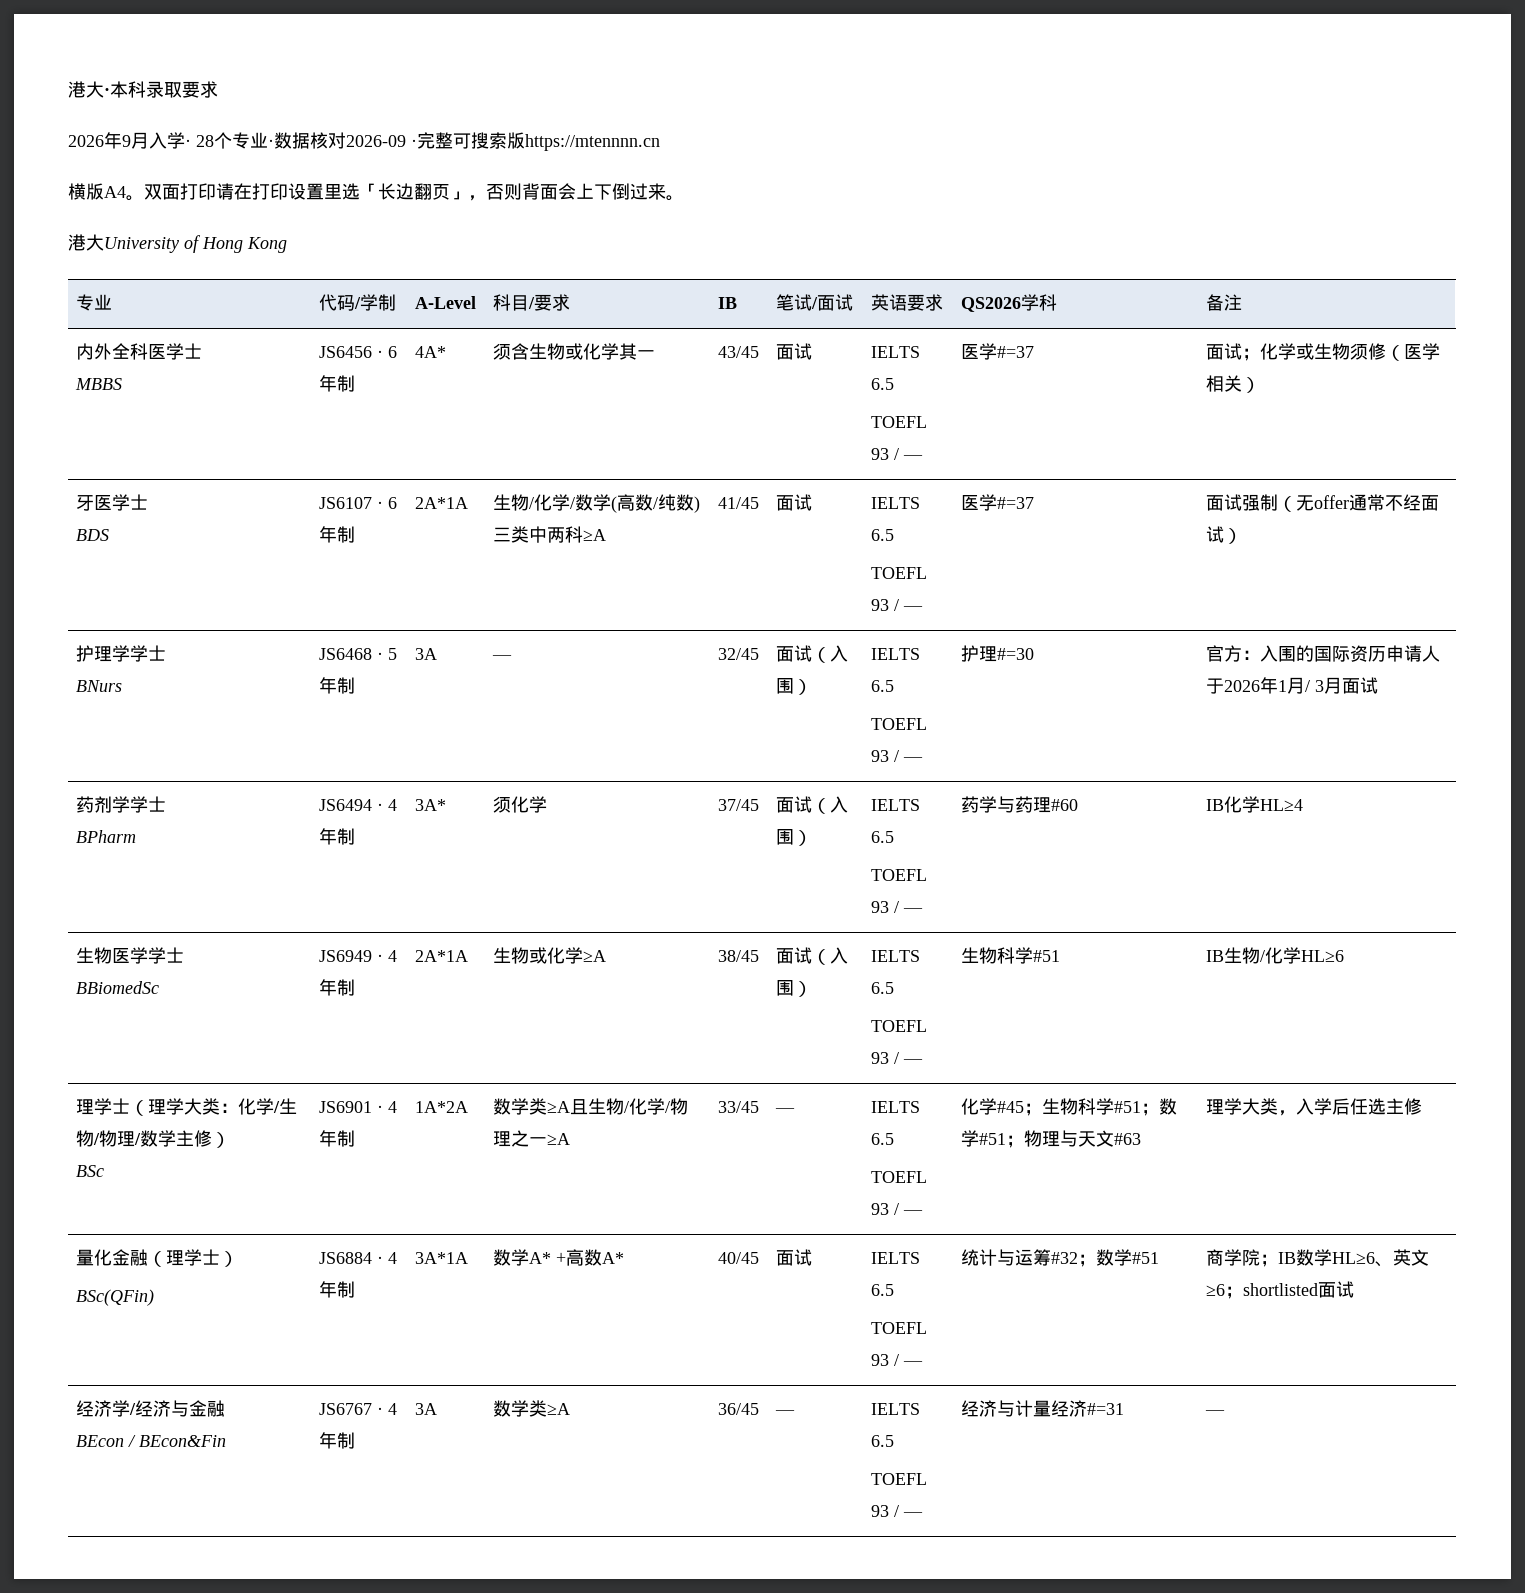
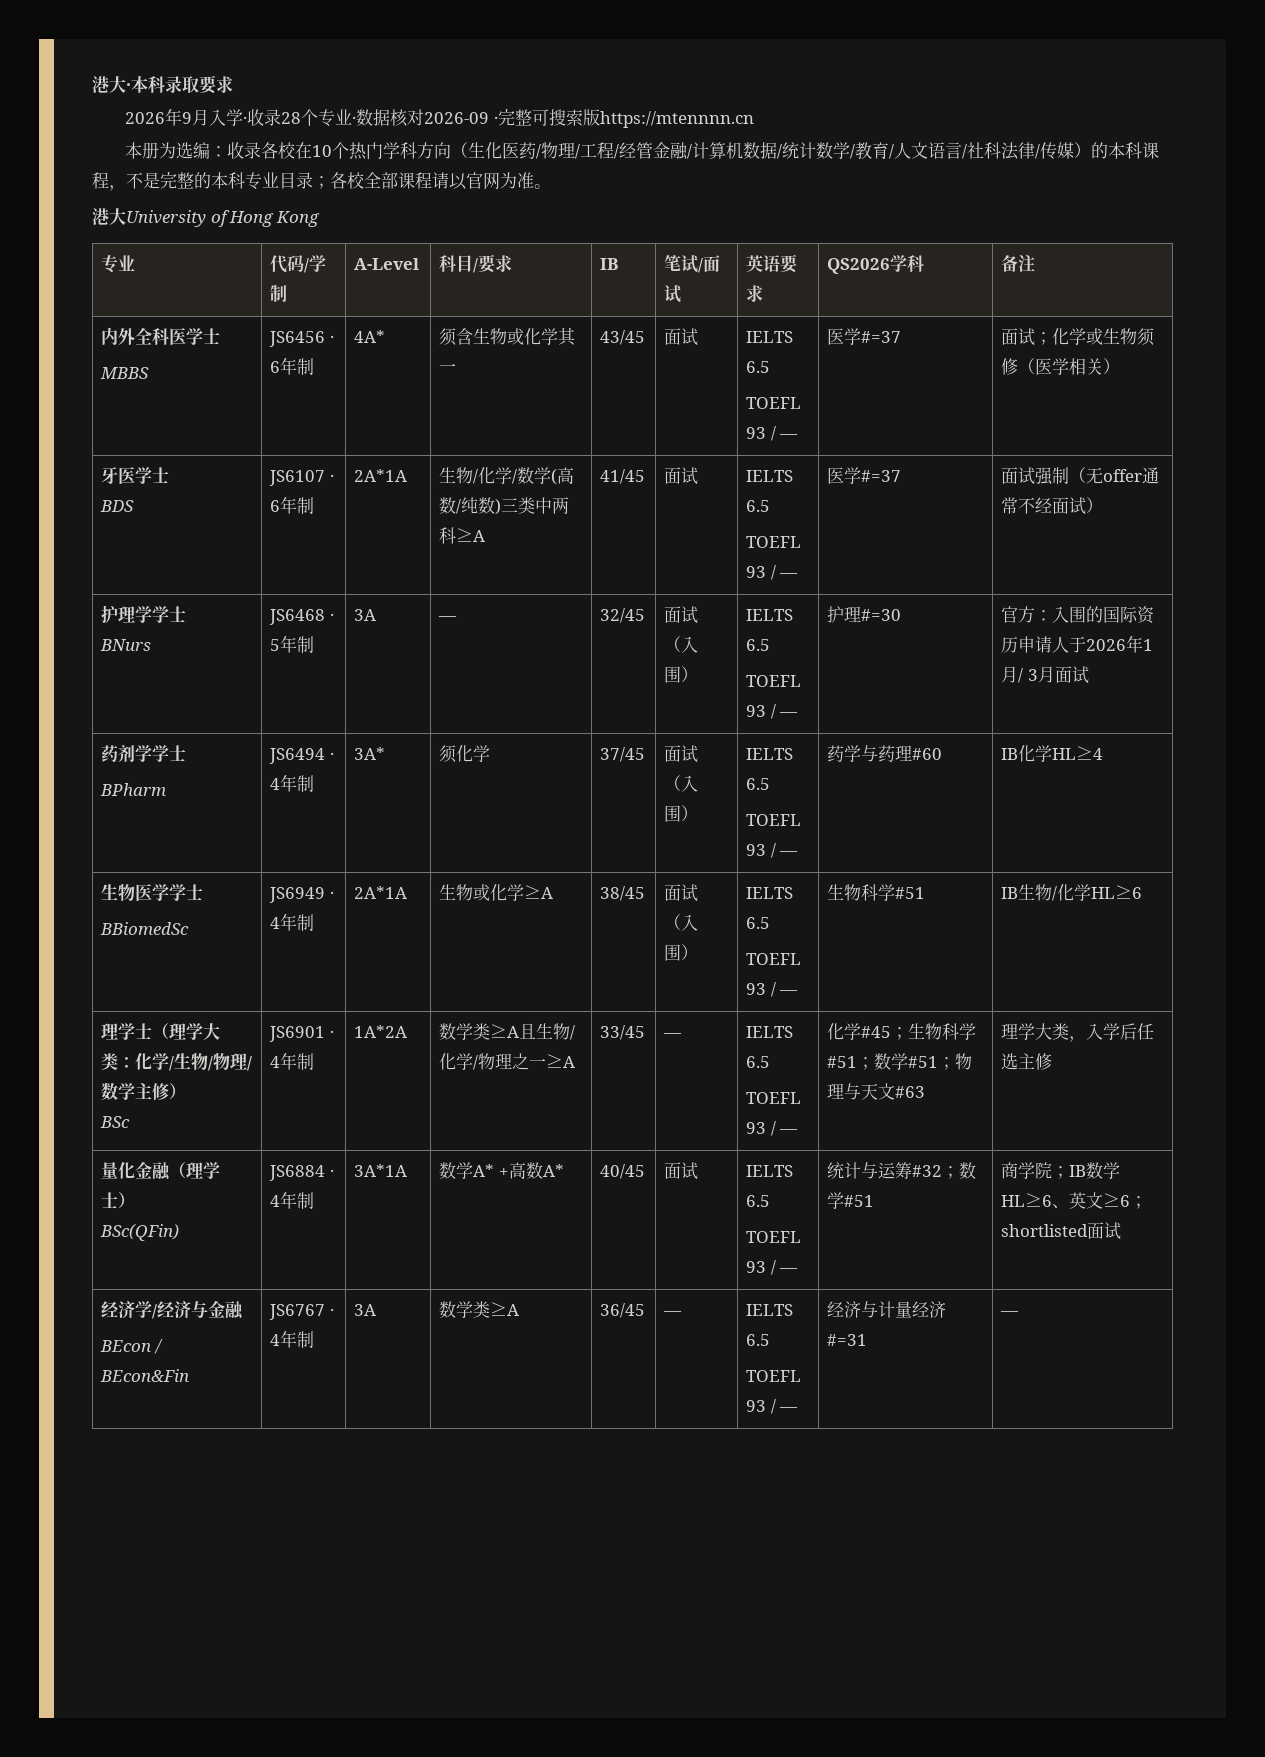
- 2026年9月入学· 28个专业·数据核对2026-09 ·完整可搜索版https://mtennnn.cn
+ 2026年9月入学·收录28个专业·数据核对2026-09 ·完整可搜索版https://mtennnn.cn
- 横版A4。双面打印请在打印设置里选「长边翻页」，否则背面会上下倒过来。
+ 本册为选编：收录各校在10个热门学科方向（生化医药/物理/工程/经管金融/计算机数据/统计数学/教育/人文语言/社科法律/传媒）的本科课程，不是完整的本科专业目录；各校全部课程请以官网为准。

